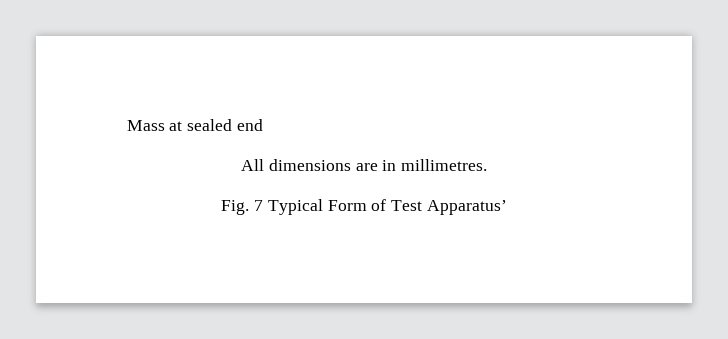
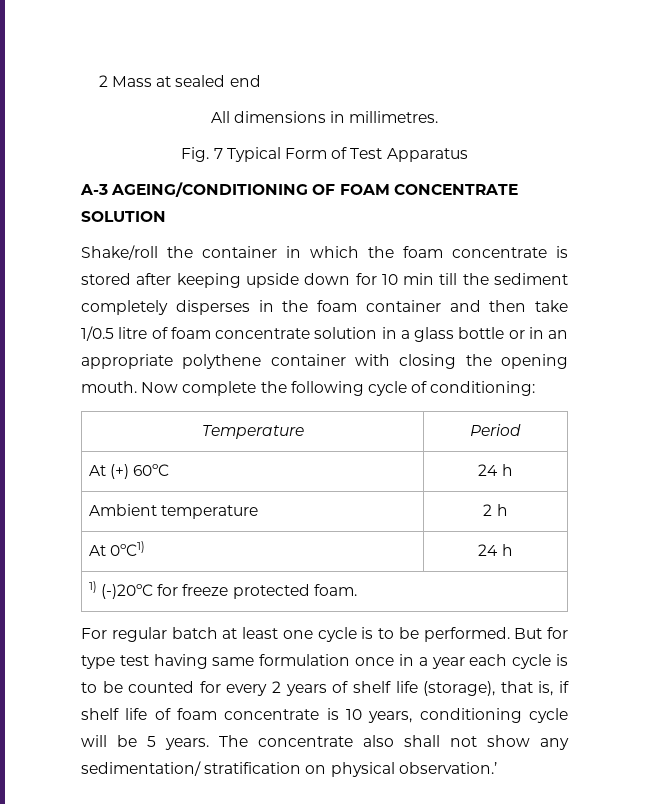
- Mass at sealed end
+ 2 Mass at sealed end
- All dimensions are in millimetres.
+ All dimensions in millimetres.
- Fig. 7 Typical Form of Test Apparatus’
+ Fig. 7 Typical Form of Test Apparatus
+ A-3 AGEING/CONDITIONING OF FOAM CONCENTRATE SOLUTION
+ Shake/roll the container in which the foam concentrate is stored after keeping upside down for 10 min till the sediment completely disperses in the foam container and then take 1/0.5 litre of foam concentrate solution in a glass bottle or in an appropriate polythene container with closing the opening mouth. Now complete the following cycle of conditioning:
+ Temperature | Period
+ At (+) 60ºC | 24 h
+ Ambient temperature | 2 h
+ At 0ºC1) | 24 h
+ 1) (-)20ºC for freeze protected foam.
+ For regular batch at least one cycle is to be performed. But for type test having same formulation once in a year each cycle is to be counted for every 2 years of shelf life (storage), that is, if shelf life of foam concentrate is 10 years, conditioning cycle will be 5 years. The concentrate also shall not show any sedimentation/ stratification on physical observation.’

